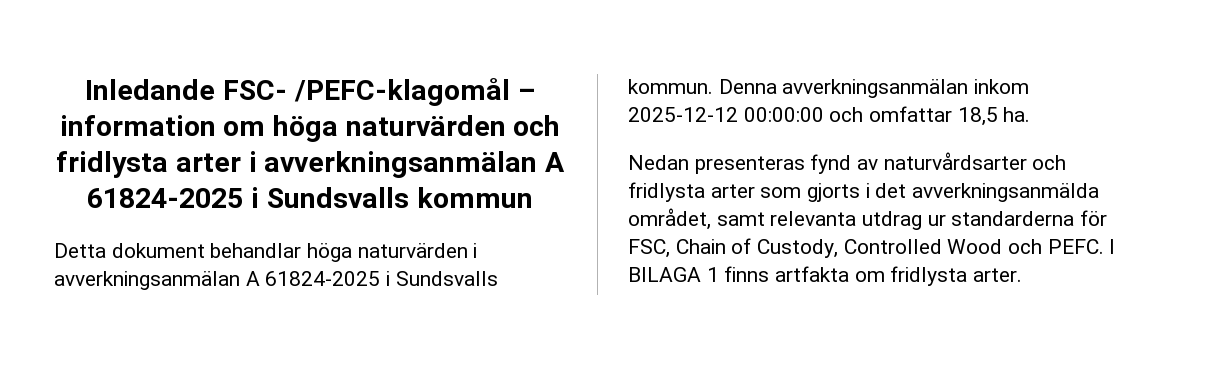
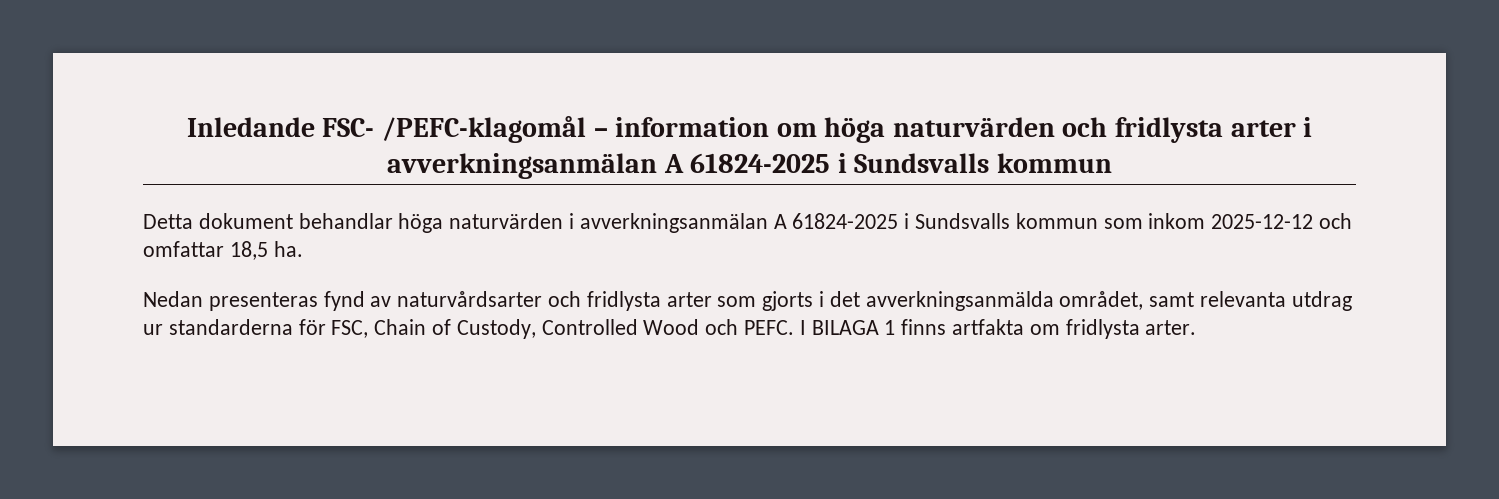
- Detta dokument behandlar höga naturvärden i avverkningsanmälan A 61824-2025 i Sundsvalls kommun. Denna avverkningsanmälan inkom 2025-12-12 00:00:00 och omfattar 18,5 ha.
+ Detta dokument behandlar höga naturvärden i avverkningsanmälan A 61824-2025 i Sundsvalls kommun som inkom 2025-12-12 och omfattar 18,5 ha.

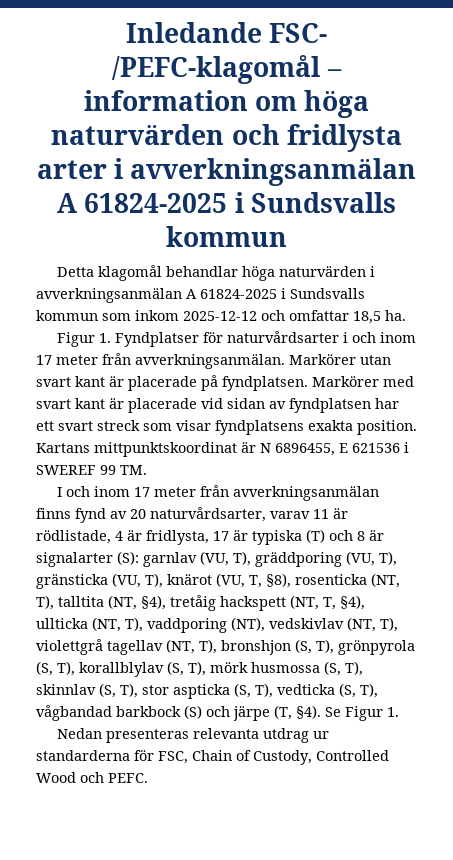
- Detta dokument behandlar höga naturvärden i avverkningsanmälan A 61824-2025 i Sundsvalls kommun som inkom 2025-12-12 och omfattar 18,5 ha.
+ Detta klagomål behandlar höga naturvärden i avverkningsanmälan A 61824-2025 i Sundsvalls kommun som inkom 2025-12-12 och omfattar 18,5 ha.
- Nedan presenteras fynd av naturvårdsarter och fridlysta arter som gjorts i det avverkningsanmälda området, samt relevanta utdrag ur standarderna för FSC, Chain of Custody, Controlled Wood och PEFC. I BILAGA 1 finns artfakta om fridlysta arter.
+ Figur 1. Fyndplatser för naturvårdsarter i och inom 17 meter från avverkningsanmälan. Markörer utan svart kant är placerade på fyndplatsen. Markörer med svart kant är placerade vid sidan av fyndplatsen har ett svart streck som visar fyndplatsens exakta position. Kartans mittpunktskoordinat är N 6896455, E 621536 i SWEREF 99 TM.
+ I och inom 17 meter från avverkningsanmälan finns fynd av 20 naturvårdsarter, varav 11 är rödlistade, 4 är fridlysta, 17 är typiska (T) och 8 är signalarter (S): garnlav (VU, T), gräddporing (VU, T), gränsticka (VU, T), knärot (VU, T, §8), rosenticka (NT, T), talltita (NT, §4), tretåig hackspett (NT, T, §4), ullticka (NT, T), vaddporing (NT), vedskivlav (NT, T), violettgrå tagellav (NT, T), bronshjon (S, T), grönpyrola (S, T), korallblylav (S, T), mörk husmossa (S, T), skinnlav (S, T), stor aspticka (S, T), vedticka (S, T), vågbandad barkbock (S) och järpe (T, §4). Se Figur 1.
+ Nedan presenteras relevanta utdrag ur standarderna för FSC, Chain of Custody, Controlled Wood och PEFC.

